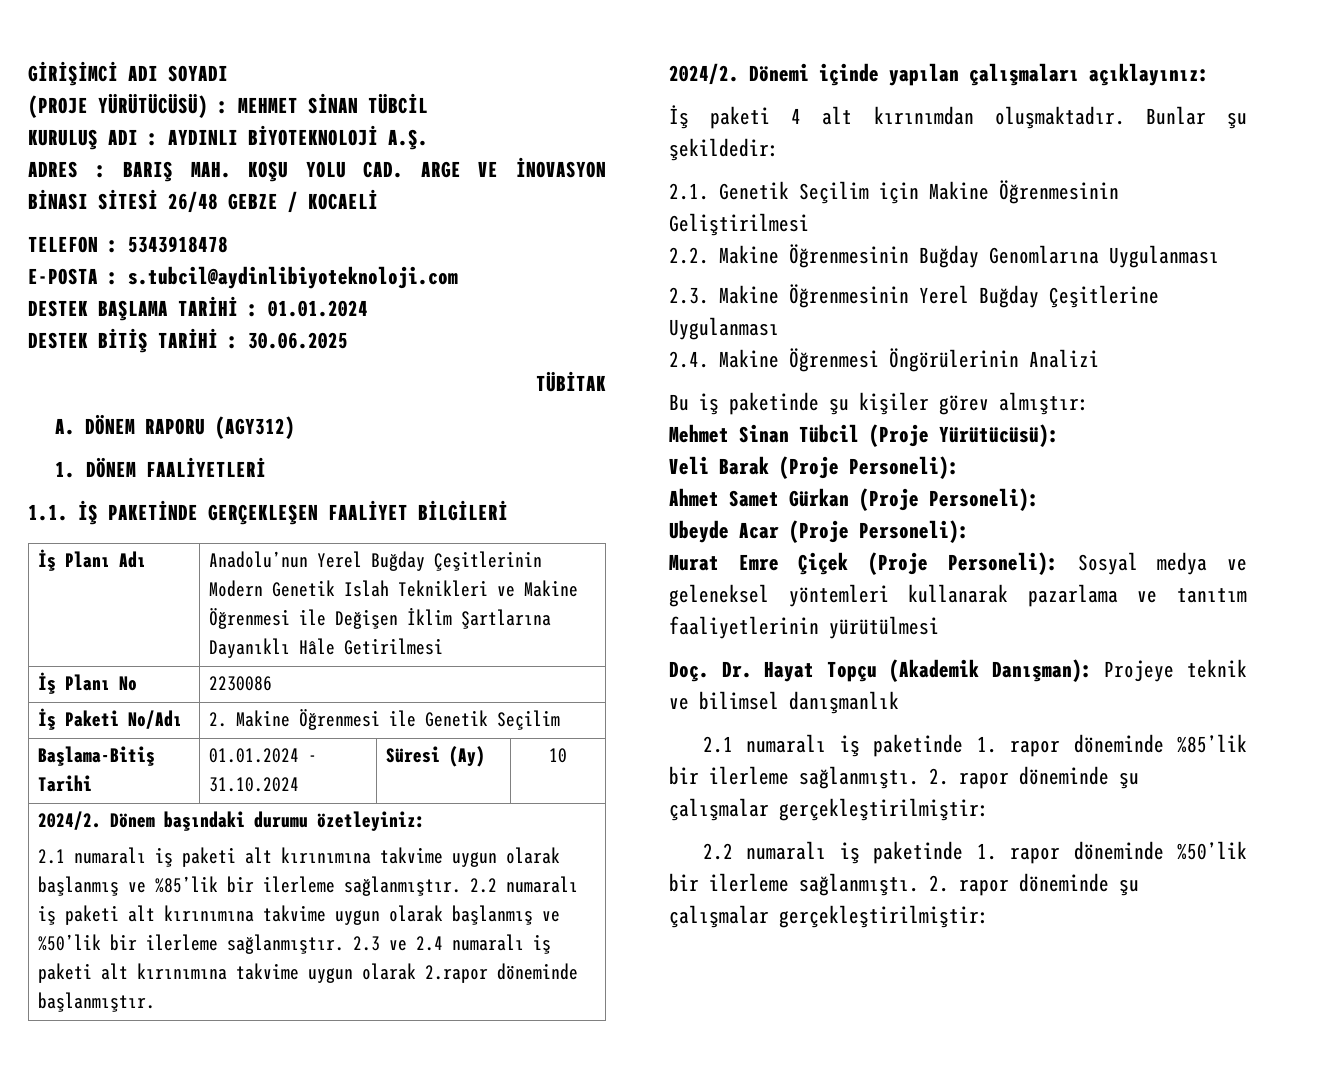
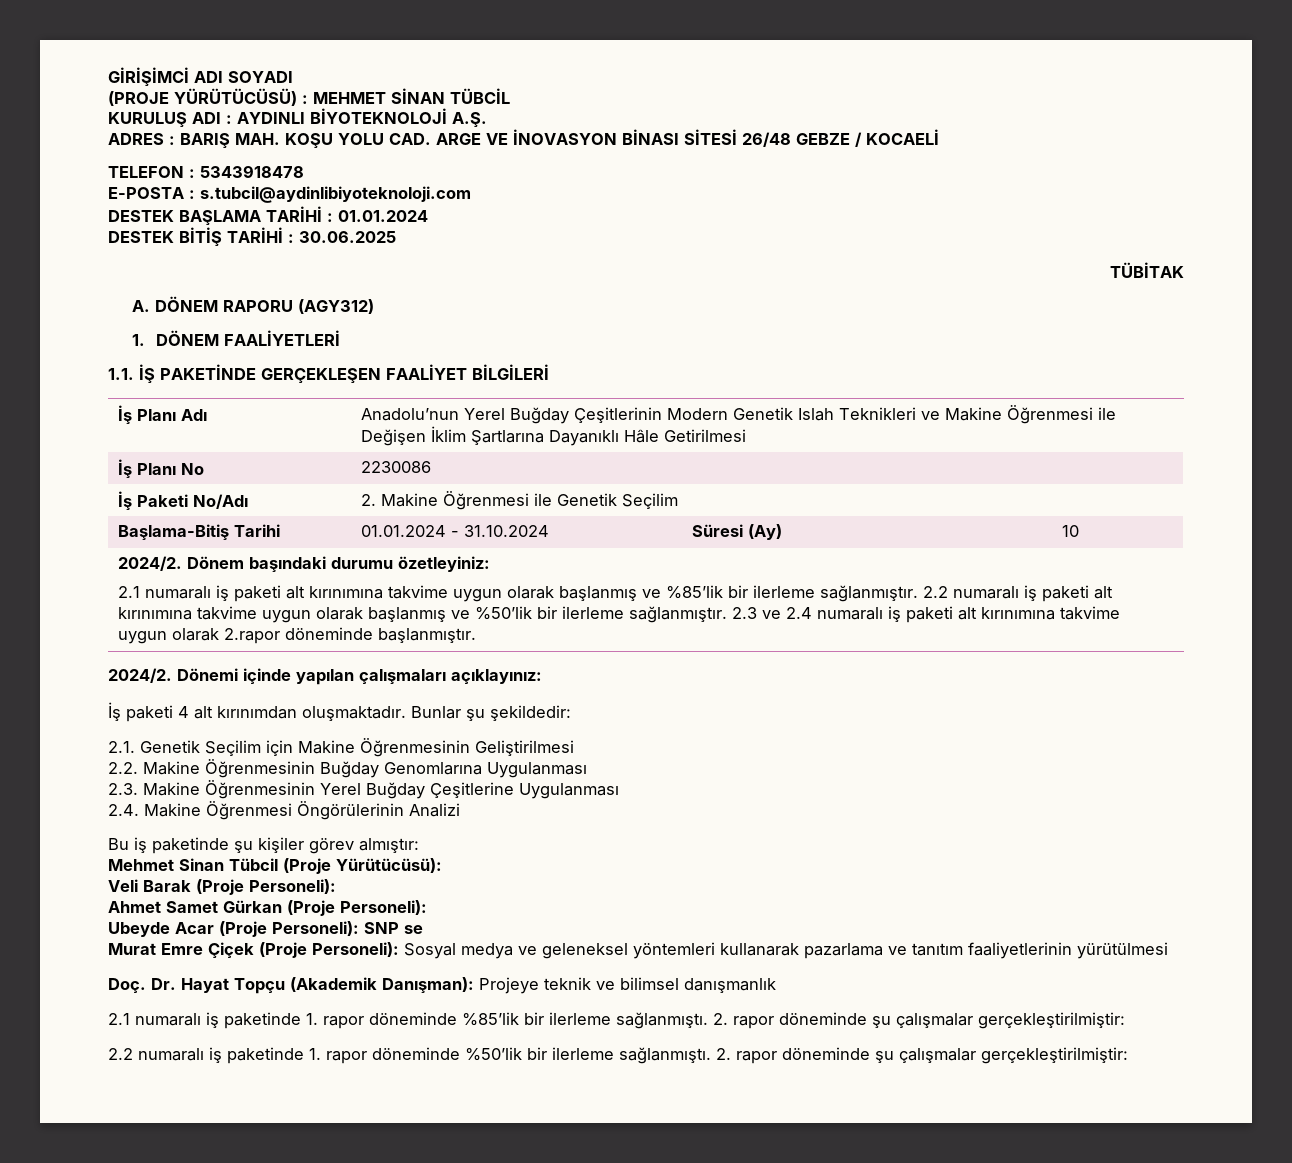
- Ubeyde Acar (Proje Personeli):
+ Ubeyde Acar (Proje Personeli): SNP se

